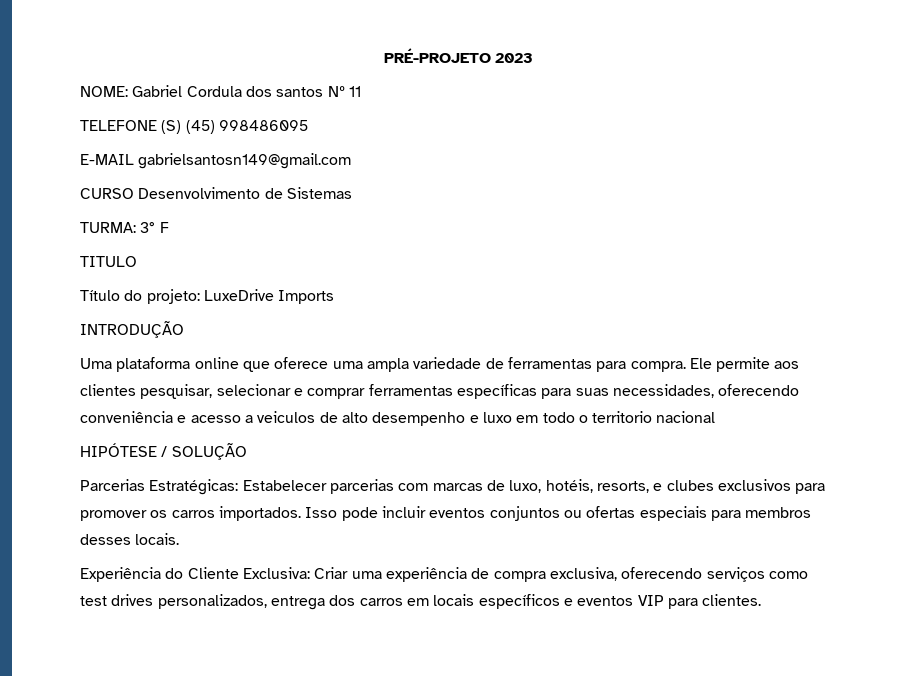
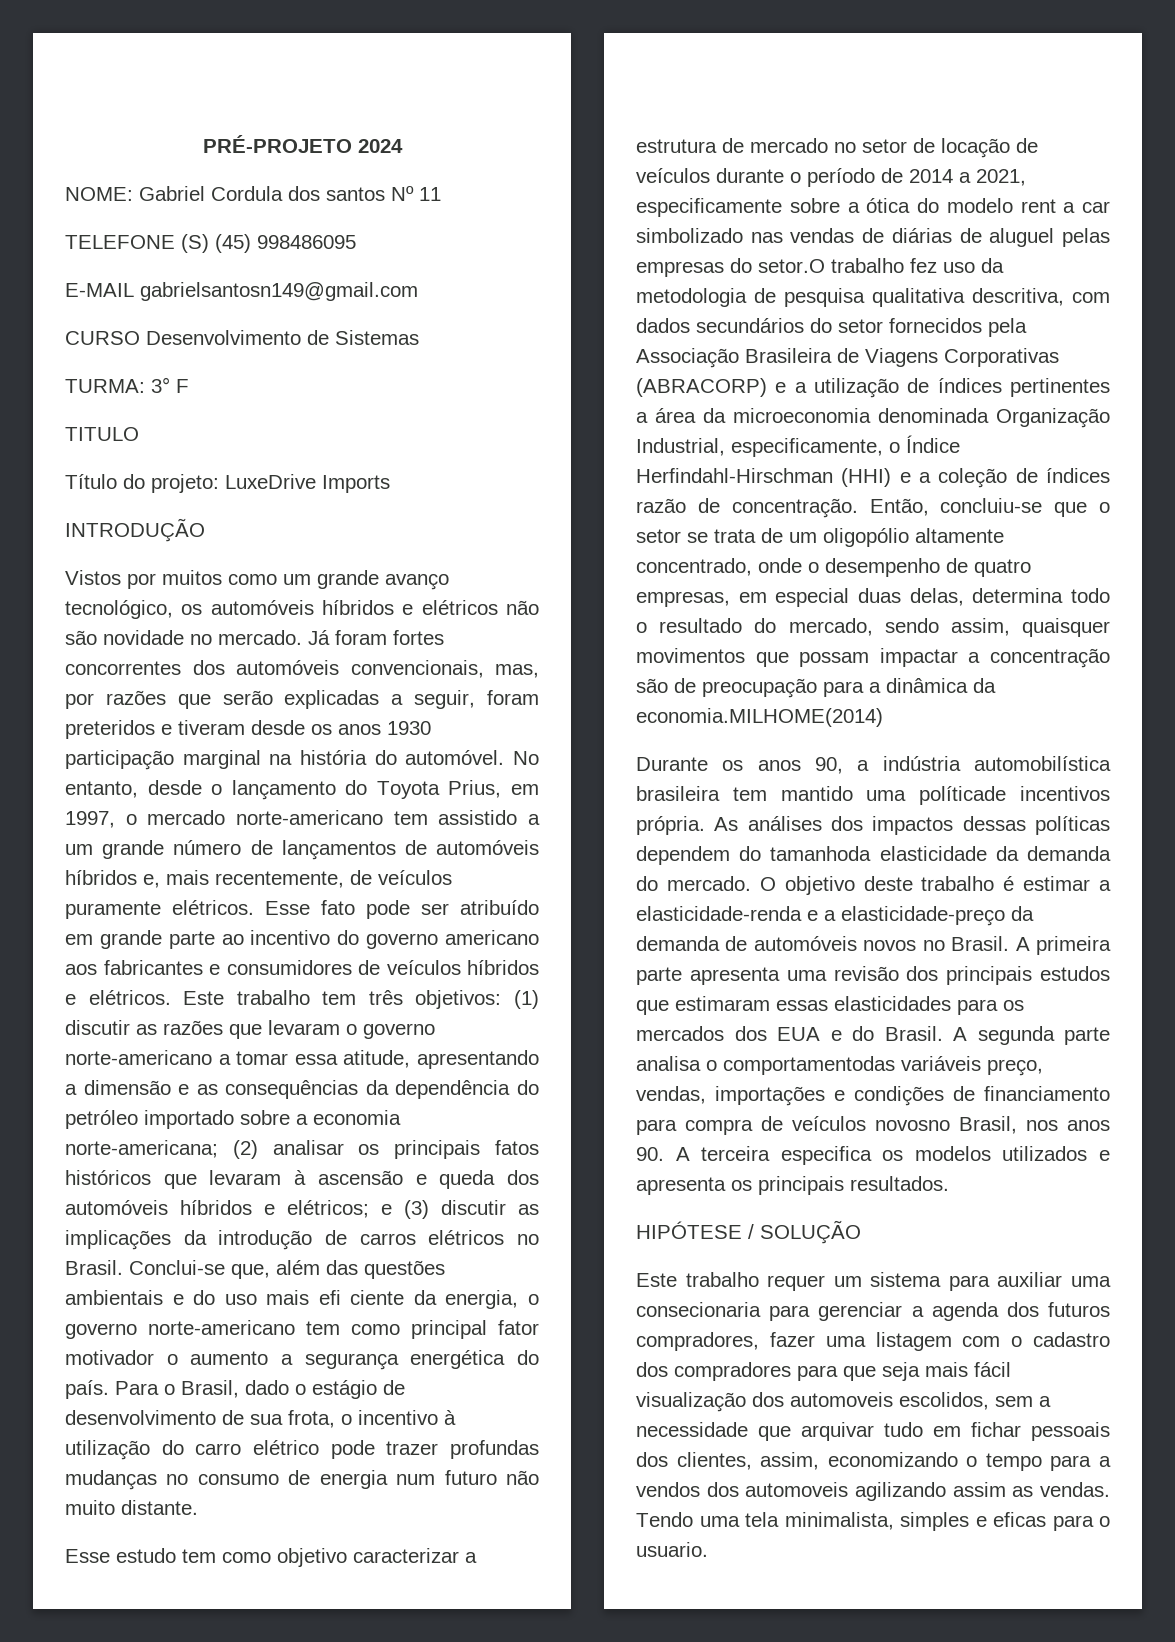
- PRÉ-PROJETO 2023
+ PRÉ-PROJETO 2024
- Uma plataforma online que oferece uma ampla variedade de ferramentas para compra. Ele permite aos clientes pesquisar, selecionar e comprar ferramentas específicas para suas necessidades, oferecendo conveniência e acesso a veiculos de alto desempenho e luxo em todo o territorio nacional
+ Vistos por muitos como um grande avanço tecnológico, os automóveis híbridos e elétricos não são novidade no mercado. Já foram fortes concorrentes dos automóveis convencionais, mas, por razões que serão explicadas a seguir, foram preteridos e tiveram desde os anos 1930 participação marginal na história do automóvel. No entanto, desde o lançamento do Toyota Prius, em 1997, o mercado norte-americano tem assistido a um grande número de lançamentos de automóveis híbridos e, mais recentemente, de veículos puramente elétricos. Esse fato pode ser atribuído em grande parte ao incentivo do governo americano aos fabricantes e consumidores de veículos híbridos e elétricos. Este trabalho tem três objetivos: (1) discutir as razões que levaram o governo norte-americano a tomar essa atitude, apresentando a dimensão e as consequências da dependência do petróleo importado sobre a economia norte-americana; (2) analisar os principais fatos históricos que levaram à ascensão e queda dos automóveis híbridos e elétricos; e (3) discutir as implicações da introdução de carros elétricos no Brasil. Conclui-se que, além das questões ambientais e do uso mais efi ciente da energia, o governo norte-americano tem como principal fator motivador o aumento a segurança energética do país. Para o Brasil, dado o estágio de desenvolvimento de sua frota, o incentivo à utilização do carro elétrico pode trazer profundas mudanças no consumo de energia num futuro não muito distante.
+ Esse estudo tem como objetivo caracterizar a estrutura de mercado no setor de locação de veículos durante o período de 2014 a 2021, especificamente sobre a ótica do modelo rent a car simbolizado nas vendas de diárias de aluguel pelas empresas do setor.O trabalho fez uso da metodologia de pesquisa qualitativa descritiva, com dados secundários do setor fornecidos pela Associação Brasileira de Viagens Corporativas (ABRACORP) e a utilização de índices pertinentes a área da microeconomia denominada Organização Industrial, especificamente, o Índice Herfindahl-Hirschman (HHI) e a coleção de índices razão de concentração. Então, concluiu-se que o setor se trata de um oligopólio altamente concentrado, onde o desempenho de quatro empresas, em especial duas delas, determina todo o resultado do mercado, sendo assim, quaisquer movimentos que possam impactar a concentração são de preocupação para a dinâmica da economia.MILHOME(2014)
+ Durante os anos 90, a indústria automobilística brasileira tem mantido uma políticade incentivos própria. As análises dos impactos dessas políticas dependem do tamanhoda elasticidade da demanda do mercado. O objetivo deste trabalho é estimar a elasticidade-renda e a elasticidade-preço da demanda de automóveis novos no Brasil. A primeira parte apresenta uma revisão dos principais estudos que estimaram essas elasticidades para os mercados dos EUA e do Brasil. A segunda parte analisa o comportamentodas variáveis preço, vendas, importações e condições de financiamento para compra de veículos novosno Brasil, nos anos 90. A terceira especifica os modelos utilizados e apresenta os principais resultados.
  HIPÓTESE / SOLUÇÃO
- Parcerias Estratégicas: Estabelecer parcerias com marcas de luxo, hotéis, resorts, e clubes exclusivos para promover os carros importados. Isso pode incluir eventos conjuntos ou ofertas especiais para membros desses locais.
- Experiência do Cliente Exclusiva: Criar uma experiência de compra exclusiva, oferecendo serviços como test drives personalizados, entrega dos carros em locais específicos e eventos VIP para clientes.
+ Este trabalho requer um sistema para auxiliar uma consecionaria para gerenciar a agenda dos futuros compradores, fazer uma listagem com o cadastro dos compradores para que seja mais fácil visualização dos automoveis escolidos, sem a necessidade que arquivar tudo em fichar pessoais dos clientes, assim, economizando o tempo para a vendos dos automoveis agilizando assim as vendas. Tendo uma tela minimalista, simples e eficas para o usuario.

